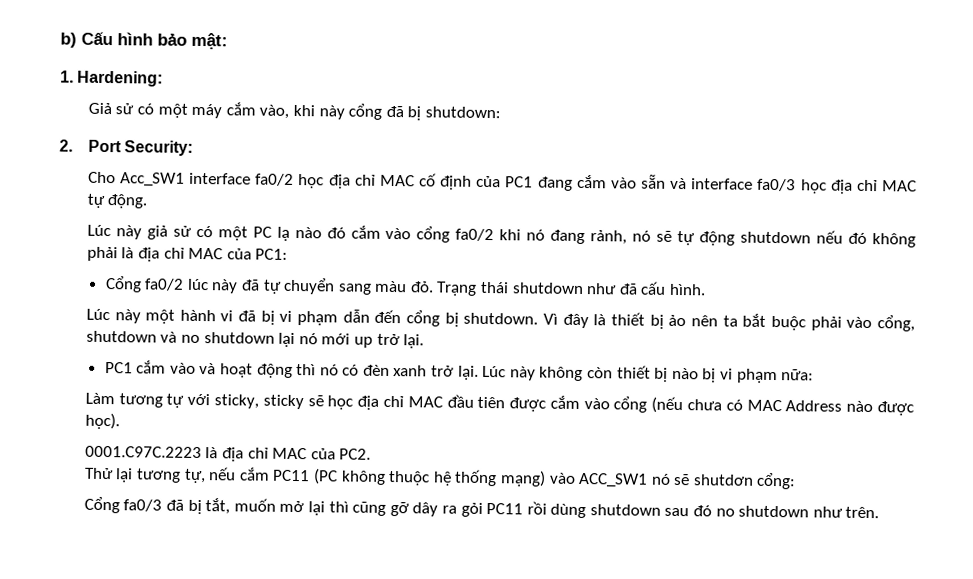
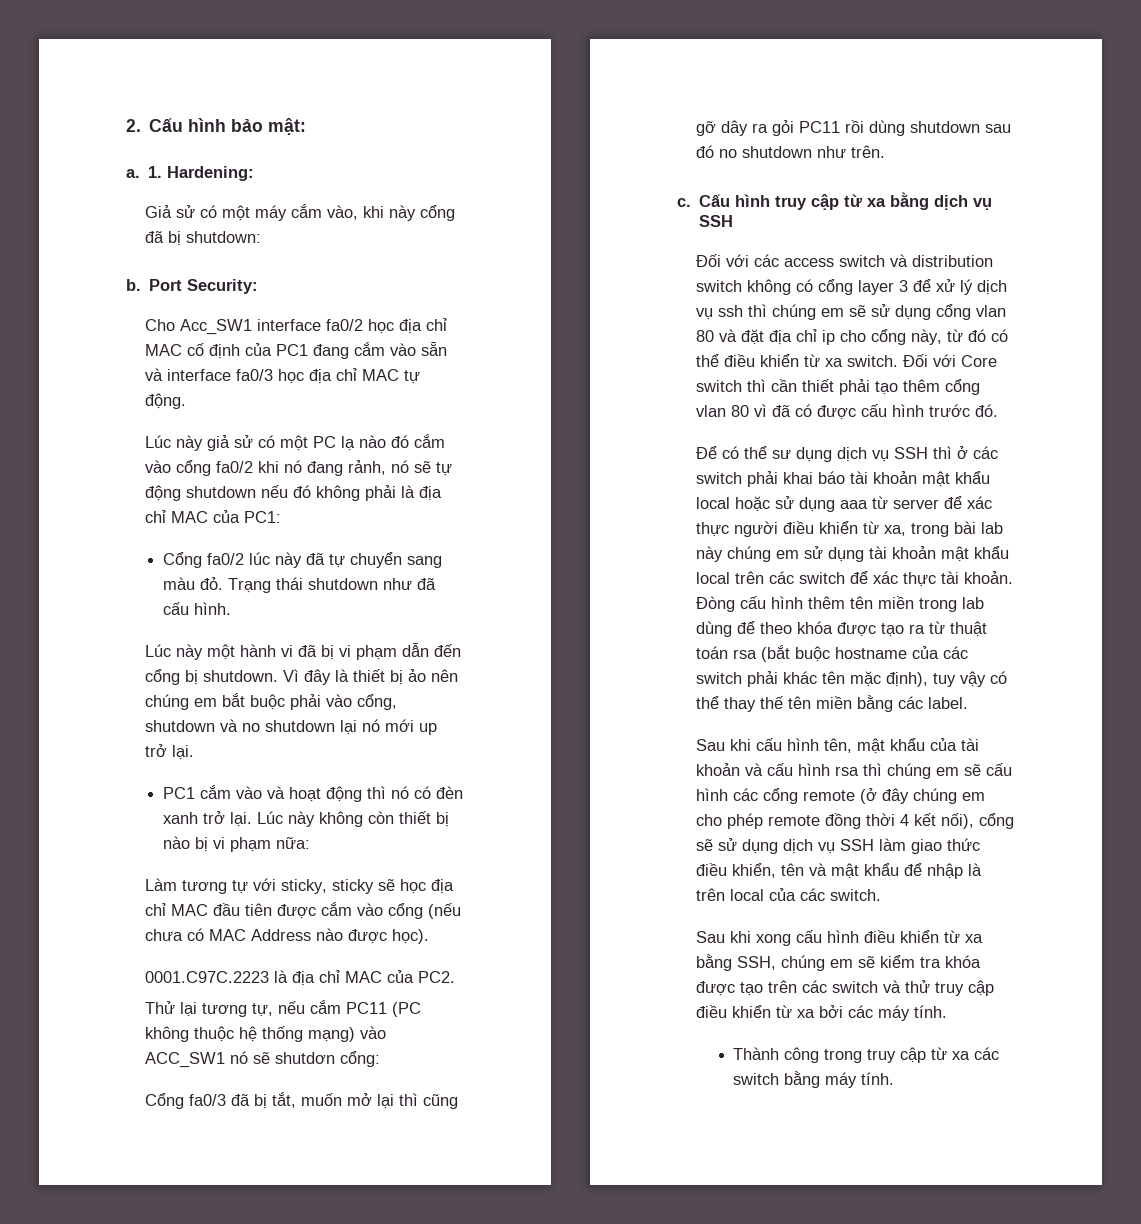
- b) Cấu hình bảo mật:
+ 2. Cấu hình bảo mật:
+ a.
- 2. Port Security:
+ b. Port Security:
- Vì đây là thiết bị ảo nên ta bắt buộc phải vào cổng, shutdown và no shutdown lại nó mới up trở lại.
+ Vì đây là thiết bị ảo nên chúng em bắt buộc phải vào cổng, shutdown và no shutdown lại nó mới up trở lại.
+ c. Cấu hình truy cập từ xa bằng dịch vụ SSH
+ Đối với các access switch và distribution switch không có cổng layer 3 để xử lý dịch vụ ssh thì chúng em sẽ sử dụng cổng vlan 80 và đặt địa chỉ ip cho cổng này, từ đó có thể điều khiển từ xa switch. Đối với Core switch thì cần thiết phải tạo thêm cổng vlan 80 vì đã có được cấu hình trước đó.
+ Để có thể sư dụng dịch vụ SSH thì ở các switch phải khai báo tài khoản mật khẩu local hoặc sử dụng aaa từ server để xác thực người điều khiển từ xa, trong bài lab này chúng em sử dụng tài khoản mật khẩu local trên các switch để xác thực tài khoản. Đòng cấu hình thêm tên miền trong lab dùng để theo khóa được tạo ra từ thuật toán rsa (bắt buộc hostname của các switch phải khác tên mặc định), tuy vậy có thể thay thế tên miền bằng các label.
+ Sau khi cấu hình tên, mật khẩu của tài khoản và cấu hình rsa thì chúng em sẽ cấu hình các cổng remote (ở đây chúng em cho phép remote đồng thời 4 kết nối), cổng sẽ sử dụng dịch vụ SSH làm giao thức điều khiển, tên và mật khẩu để nhập là trên local của các switch.
+ Sau khi xong cấu hình điều khiển từ xa bằng SSH, chúng em sẽ kiểm tra khóa được tạo trên các switch và thử truy cập điều khiển từ xa bởi các máy tính.
+ Thành công trong truy cập từ xa các switch bằng máy tính.

